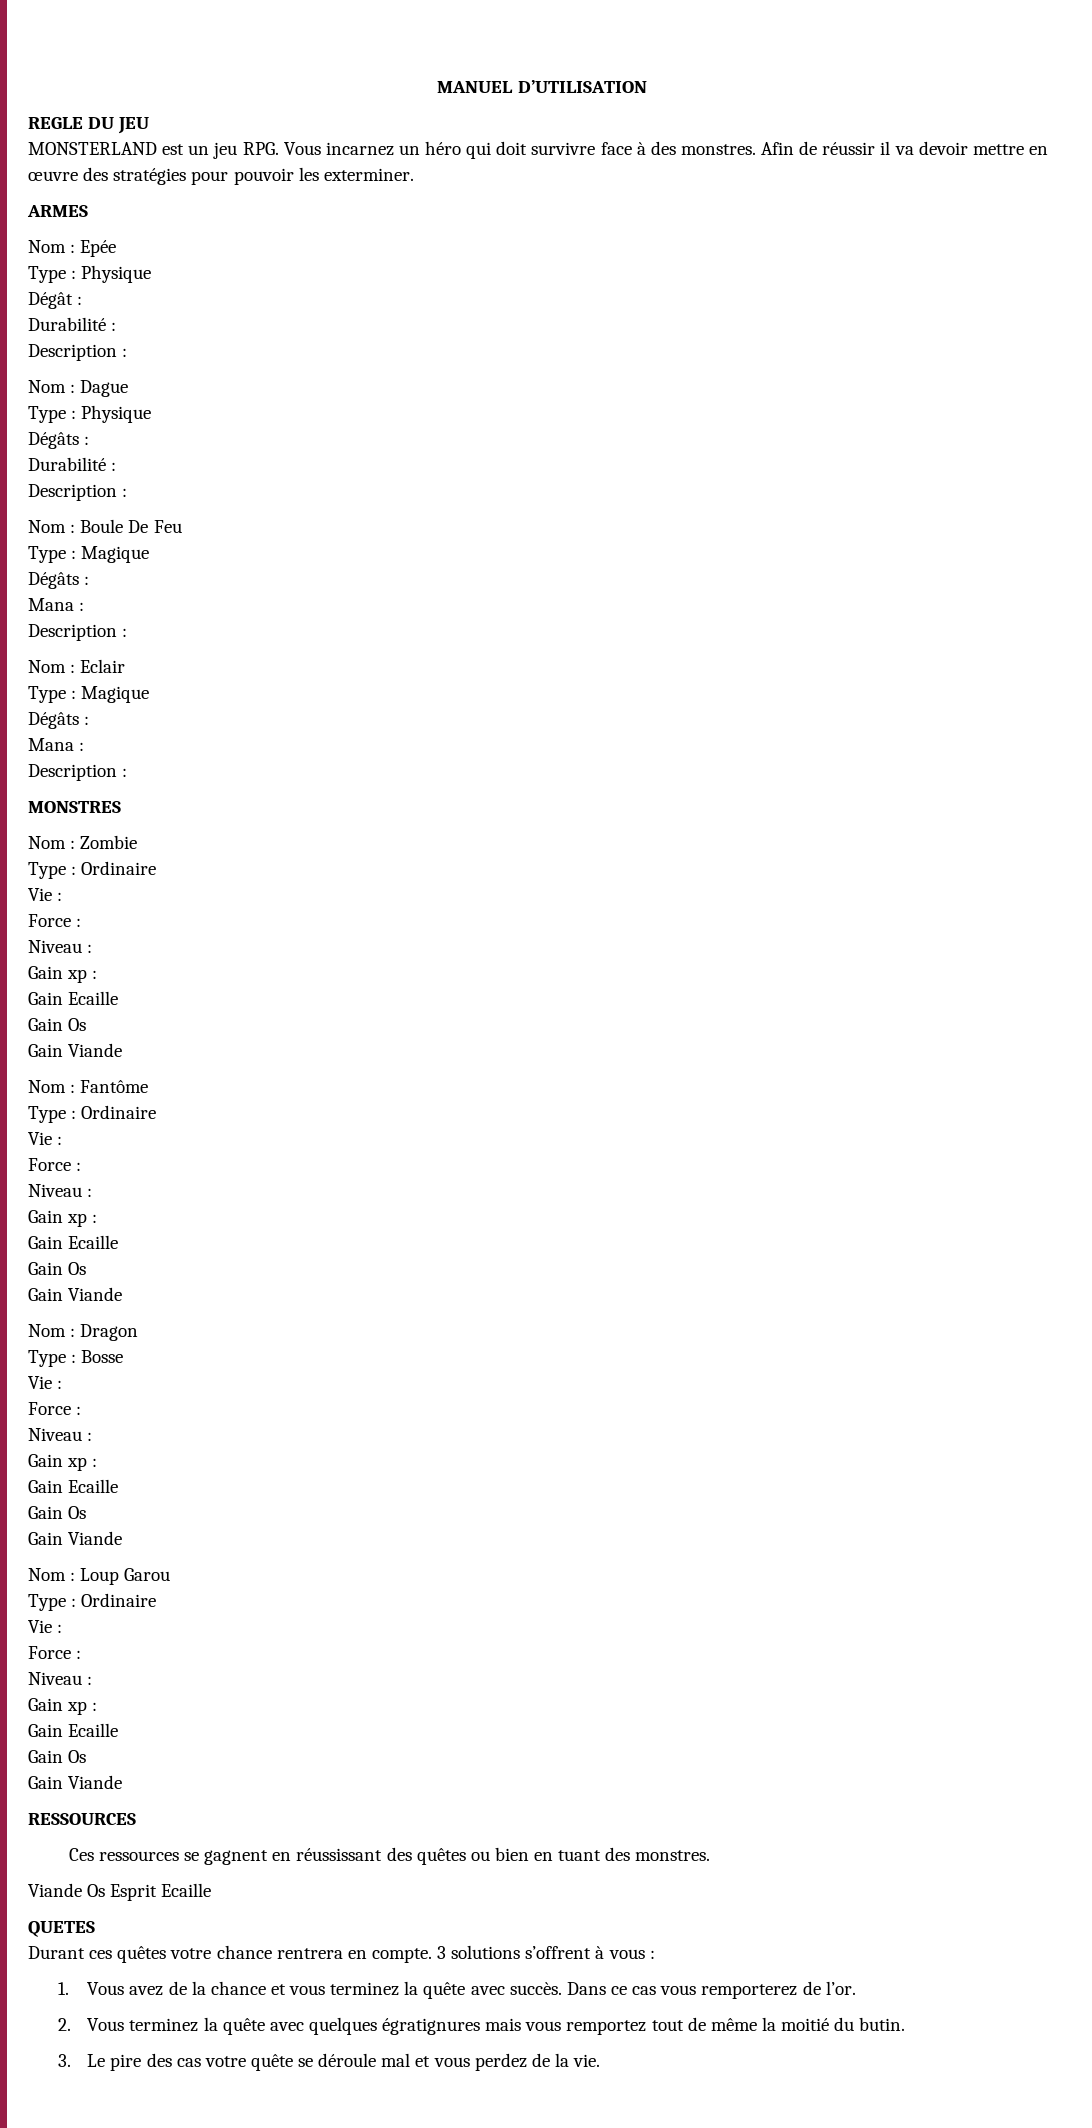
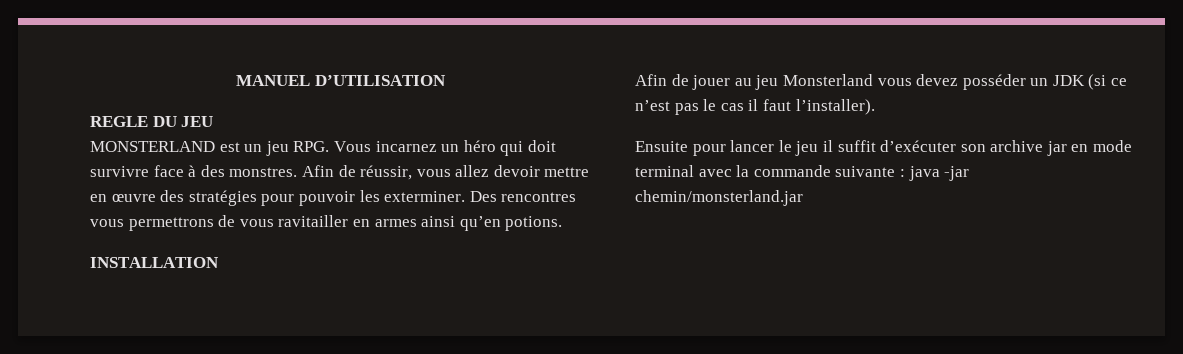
- Afin de réussir il va devoir mettre en œuvre des stratégies pour pouvoir les exterminer.
- ARMES
- Nom : Epée
- Type : Physique
- Dégât :
- Durabilité :
- Description :
- Nom : Dague
- Type : Physique
- Dégâts :
- Durabilité :
- Description :
- Nom : Boule De Feu
- Type : Magique
- Dégâts :
- Mana :
- Description :
- Nom : Eclair
- Type : Magique
- Dégâts :
- Mana :
- Description :
- MONSTRES
- Nom : Zombie
- Type : Ordinaire
- Vie :
- Force :
- Niveau :
- Gain xp :
- Gain Ecaille
- Gain Os
- Gain Viande
- Nom : Fantôme
- Type : Ordinaire
- Vie :
- Force :
- Niveau :
- Gain xp :
- Gain Ecaille
- Gain Os
- Gain Viande
- Nom : Dragon
- Type : Bosse
- Vie :
- Force :
- Niveau :
- Gain xp :
- Gain Ecaille
- Gain Os
- Gain Viande
- Nom : Loup Garou
- Type : Ordinaire
- Vie :
- Force :
- Niveau :
- Gain xp :
- Gain Ecaille
- Gain Os
- Gain Viande
- RESSOURCES
- Ces ressources se gagnent en réussissant des quêtes ou bien en tuant des monstres.
- Viande Os Esprit Ecaille
- QUETES
- Durant ces quêtes votre chance rentrera en compte. 3 solutions s’offrent à vous :
- 1. Vous avez de la chance et vous terminez la quête avec succès. Dans ce cas vous remporterez de l’or.
- 2. Vous terminez la quête avec quelques égratignures mais vous remportez tout de même la moitié du butin.
- 3. Le pire des cas votre quête se déroule mal et vous perdez de la vie.
+ Afin de réussir, vous allez devoir mettre en œuvre des stratégies pour pouvoir les exterminer. Des rencontres vous permettrons de vous ravitailler en armes ainsi qu’en potions.
+ INSTALLATION
+ Afin de jouer au jeu Monsterland vous devez posséder un JDK (si ce n’est pas le cas il faut l’installer).
+ Ensuite pour lancer le jeu il suffit d’exécuter son archive jar en mode terminal avec la commande suivante : java -jar chemin/monsterland.jar

